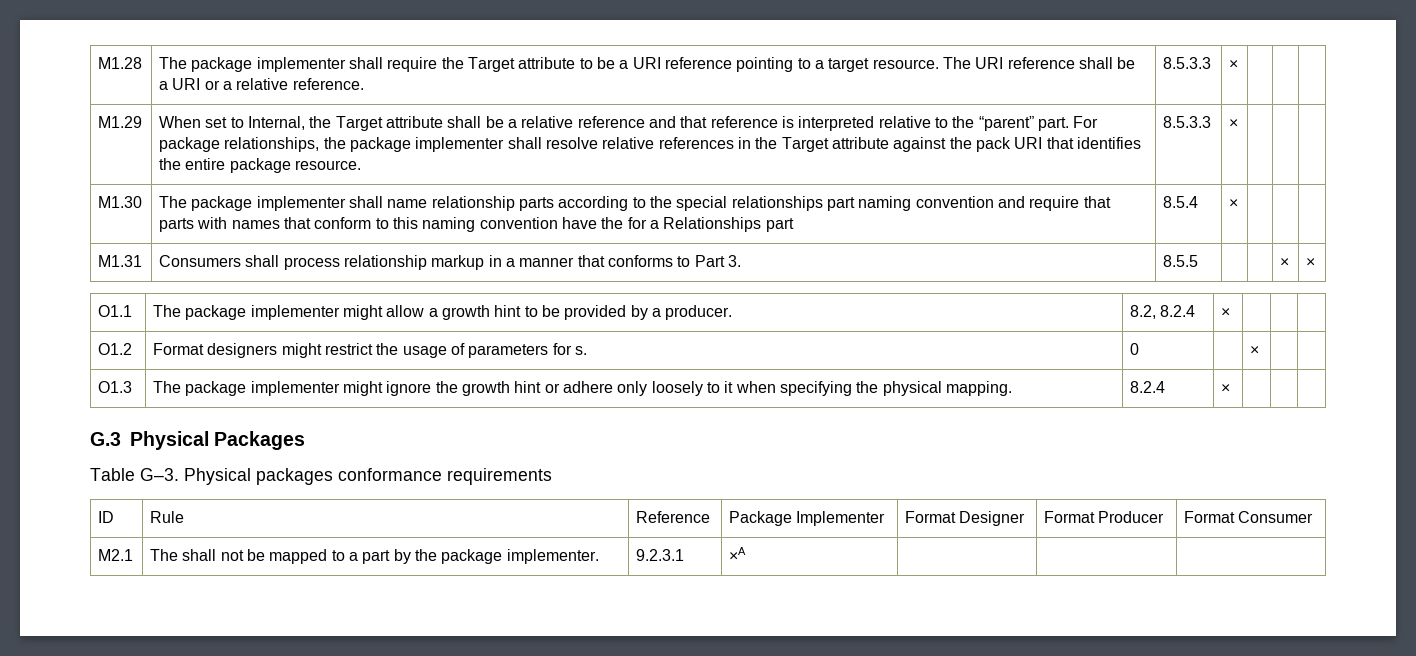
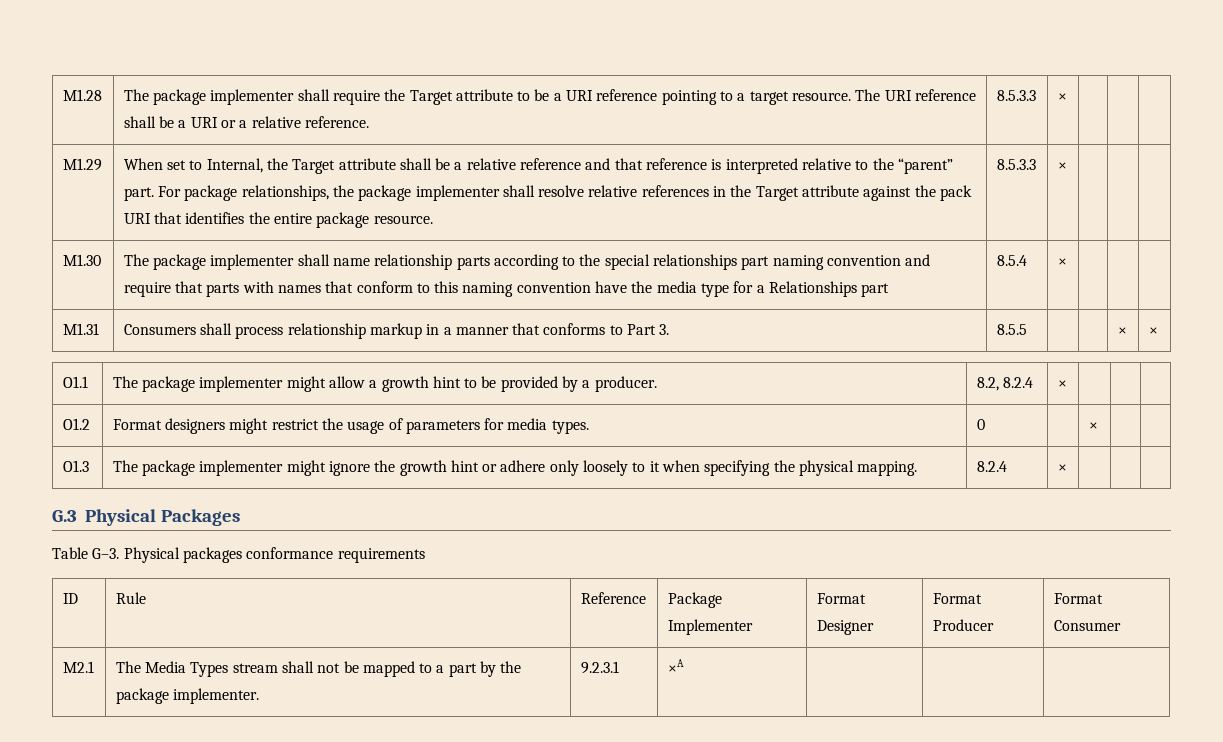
- M1.30 | The package implementer shall name relationship parts according to the special relationships part naming convention and require that parts with names that conform to this naming convention have the for a Relationships part | 8.5.4 | × | | |
+ M1.30 | The package implementer shall name relationship parts according to the special relationships part naming convention and require that parts with names that conform to this naming convention have the media type for a Relationships part | 8.5.4 | × | | |
- O1.2 | Format designers might restrict the usage of parameters for s. | 0 | | × | |
+ O1.2 | Format designers might restrict the usage of parameters for media types. | 0 | | × | |
- M2.1 | The shall not be mapped to a part by the package implementer. | 9.2.3.1 | ×A | | |
+ M2.1 | The Media Types stream shall not be mapped to a part by the package implementer. | 9.2.3.1 | ×A | | |

